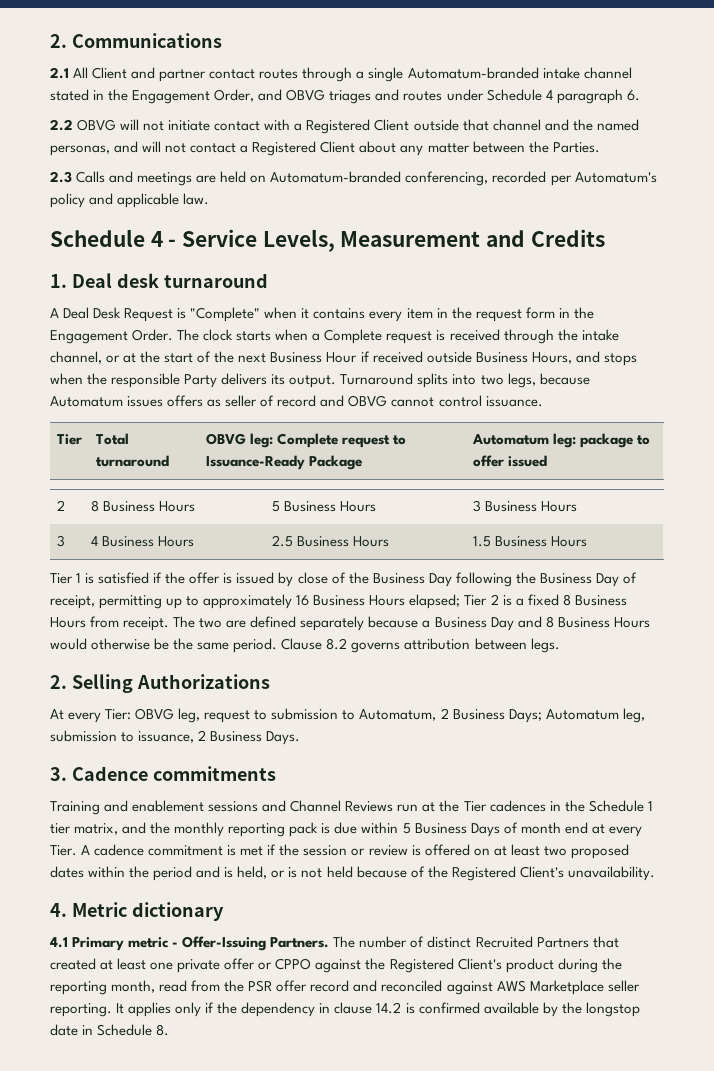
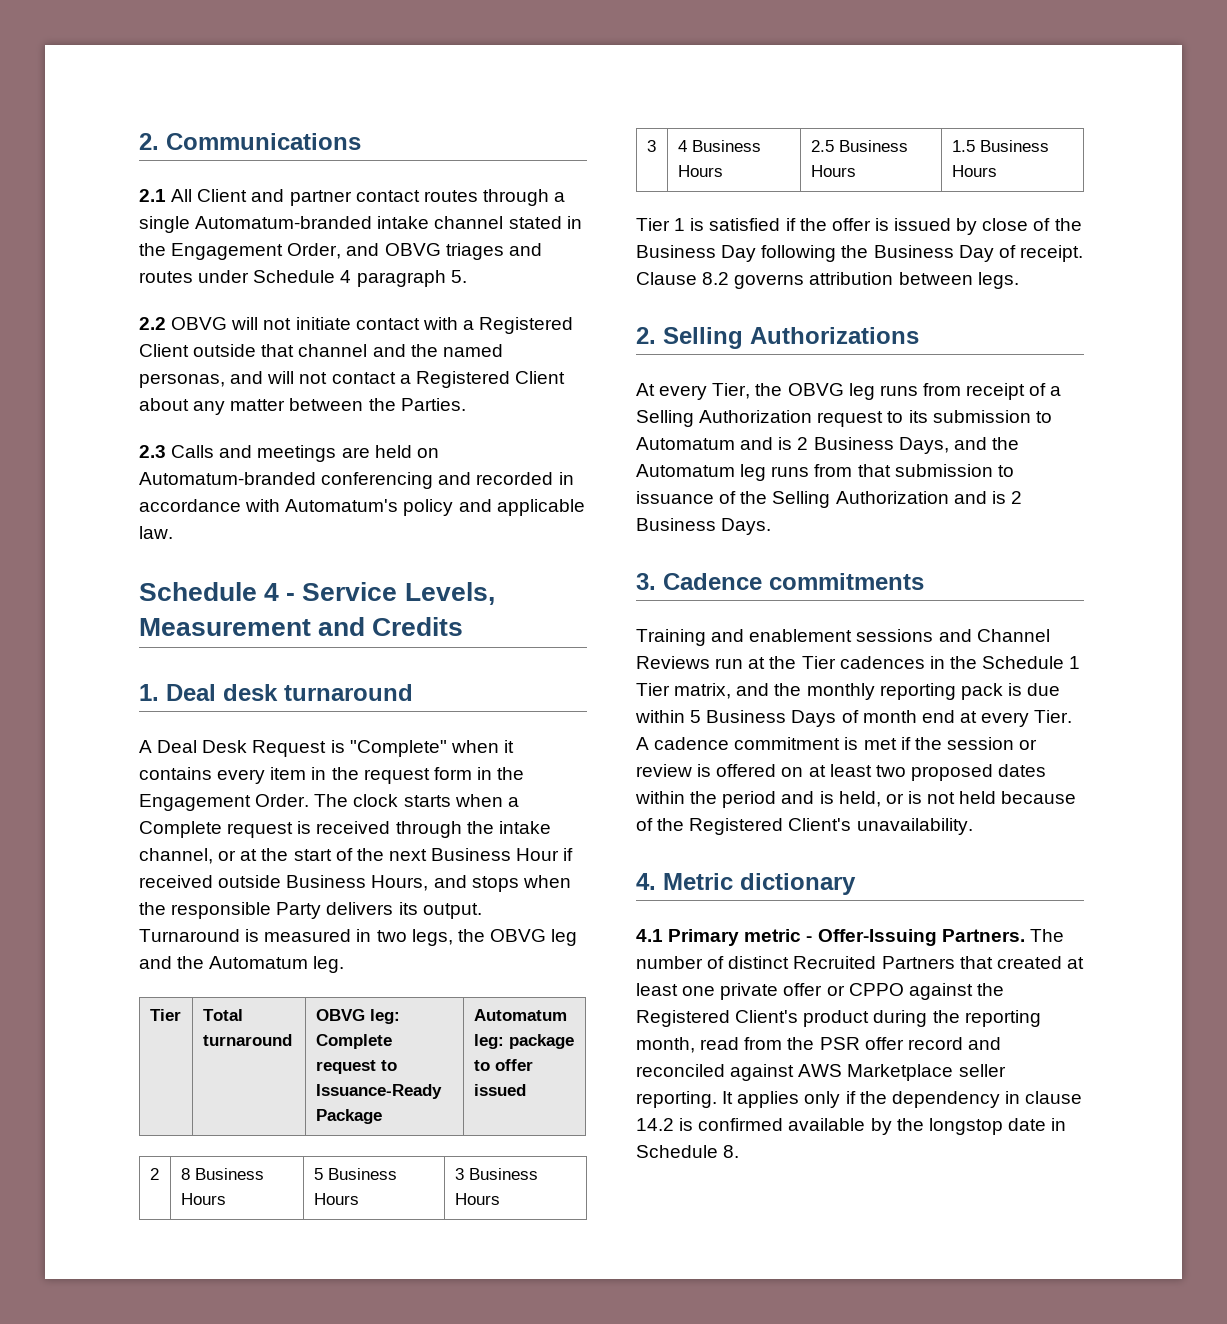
- 2.1 All Client and partner contact routes through a single Automatum-branded intake channel stated in the Engagement Order, and OBVG triages and routes under Schedule 4 paragraph 6.
+ 2.1 All Client and partner contact routes through a single Automatum-branded intake channel stated in the Engagement Order, and OBVG triages and routes under Schedule 4 paragraph 5.
- 2.3 Calls and meetings are held on Automatum-branded conferencing, recorded per Automatum's policy and applicable law.
+ 2.3 Calls and meetings are held on Automatum-branded conferencing and recorded in accordance with Automatum's policy and applicable law.
- Turnaround splits into two legs, because Automatum issues offers as seller of record and OBVG cannot control issuance.
+ Turnaround is measured in two legs, the OBVG leg and the Automatum leg.
- Tier 1 is satisfied if the offer is issued by close of the Business Day following the Business Day of receipt, permitting up to approximately 16 Business Hours elapsed; Tier 2 is a fixed 8 Business Hours from receipt. The two are defined separately because a Business Day and 8 Business Hours would otherwise be the same period.
+ Tier 1 is satisfied if the offer is issued by close of the Business Day following the Business Day of receipt.
- At every Tier: OBVG leg, request to submission to Automatum, 2 Business Days; Automatum leg, submission to issuance, 2 Business Days.
+ At every Tier, the OBVG leg runs from receipt of a Selling Authorization request to its submission to Automatum and is 2 Business Days, and the Automatum leg runs from that submission to issuance of the Selling Authorization and is 2 Business Days.
- Training and enablement sessions and Channel Reviews run at the Tier cadences in the Schedule 1 tier matrix, and the monthly reporting pack is due within 5 Business Days of month end at every Tier.
+ Training and enablement sessions and Channel Reviews run at the Tier cadences in the Schedule 1 Tier matrix, and the monthly reporting pack is due within 5 Business Days of month end at every Tier.

